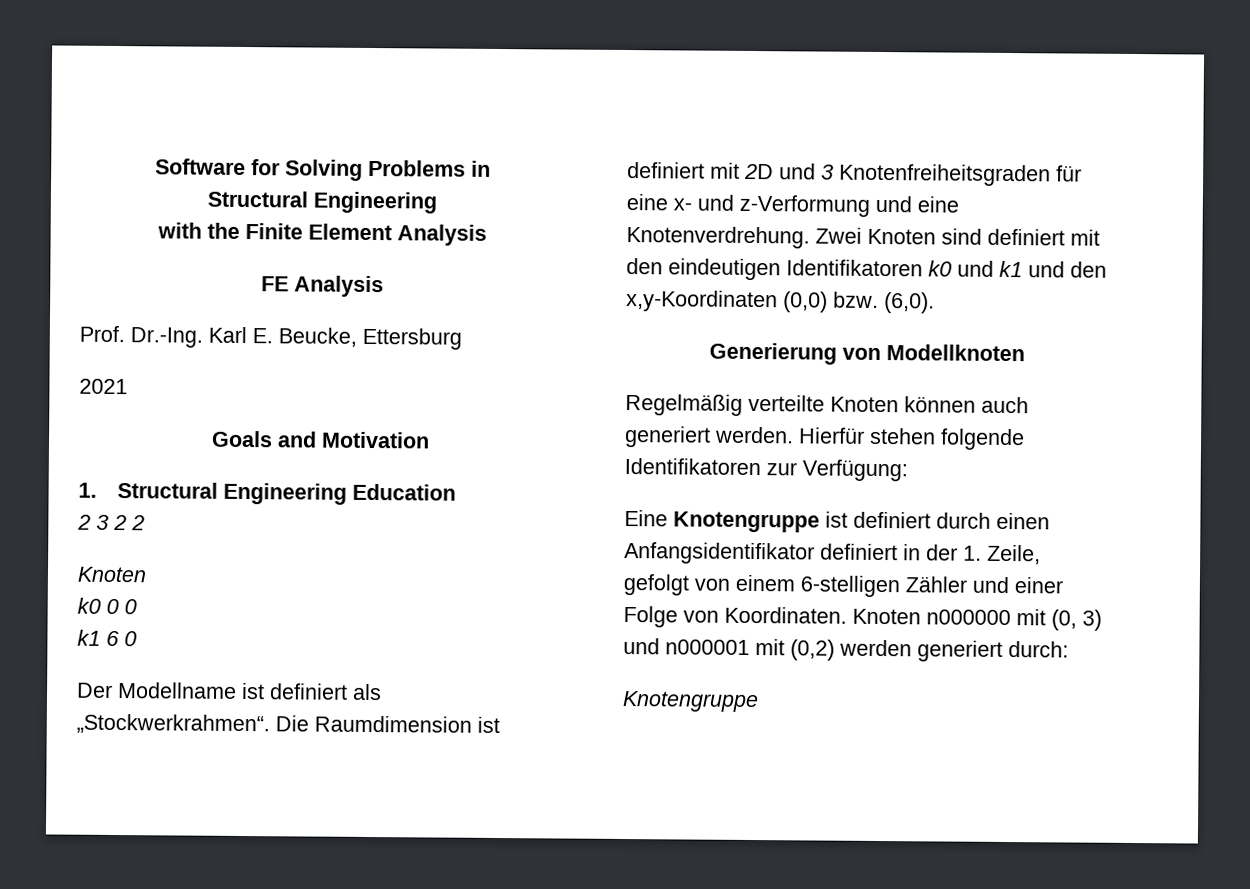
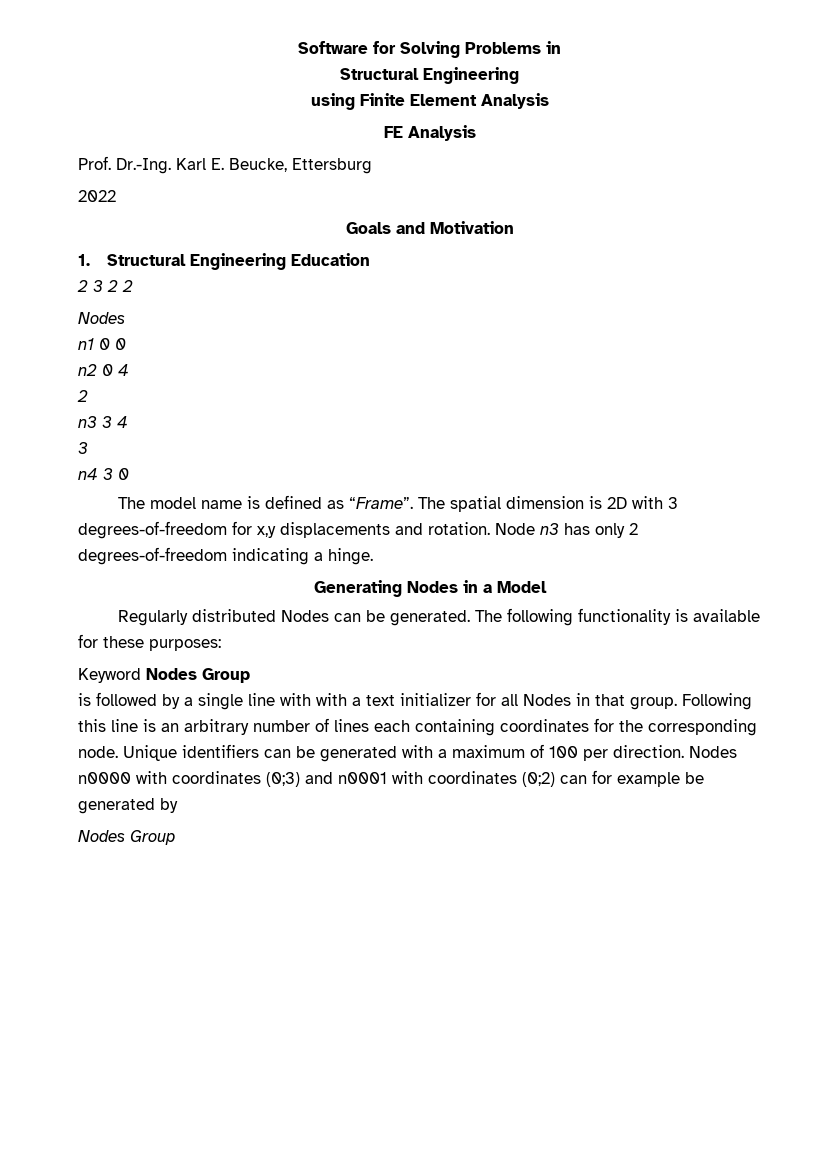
- with the Finite Element Analysis
+ using Finite Element Analysis
- 2021
+ 2022
  2 3 2 2
- Knoten
- k0 0 0
+ Nodes
+ n1 0 0
- k1 6 0
- Der Modellname ist definiert als „Stockwerkrahmen“. Die Raumdimension ist definiert mit 2D und 3 Knotenfreiheitsgraden für eine x- und z-Verformung und eine Knotenverdrehung. Zwei Knoten sind definiert mit den eindeutigen Identifikatoren k0 und k1 und den x,y-Koordinaten (0,0) bzw. (6,0).
- Generierung von Modellknoten
- Regelmäßig verteilte Knoten können auch generiert werden. Hierfür stehen folgende Identifikatoren zur Verfügung:
- Eine Knotengruppe ist definiert durch einen Anfangsidentifikator definiert in der 1. Zeile, gefolgt von einem 6-stelligen Zähler und einer Folge von Koordinaten. Knoten n000000 mit (0, 3) und n000001 mit (0,2) werden generiert durch:
- Knotengruppe
+ n2 0 4
+ 2
+ n3 3 4
+ 3
+ n4 3 0
+ The model name is defined as “Frame”. The spatial dimension is 2D with 3 degrees-of-freedom for x,y displacements and rotation. Node n3 has only 2 degrees-of-freedom indicating a hinge.
+ Generating Nodes in a Model
+ Regularly distributed Nodes can be generated. The following functionality is available for these purposes:
+ Keyword Nodes Group
+ is followed by a single line with with a text initializer for all Nodes in that group. Following this line is an arbitrary number of lines each containing coordinates for the corresponding node. Unique identifiers can be generated with a maximum of 100 per direction. Nodes n0000 with coordinates (0;3) and n0001 with coordinates (0;2) can for example be generated by
+ Nodes Group

